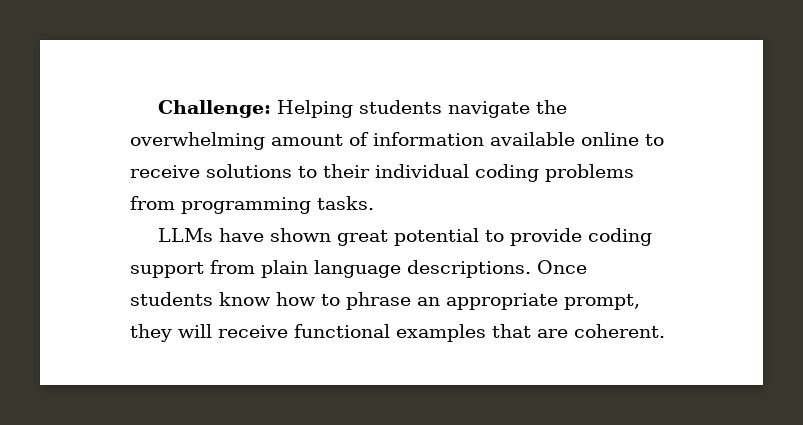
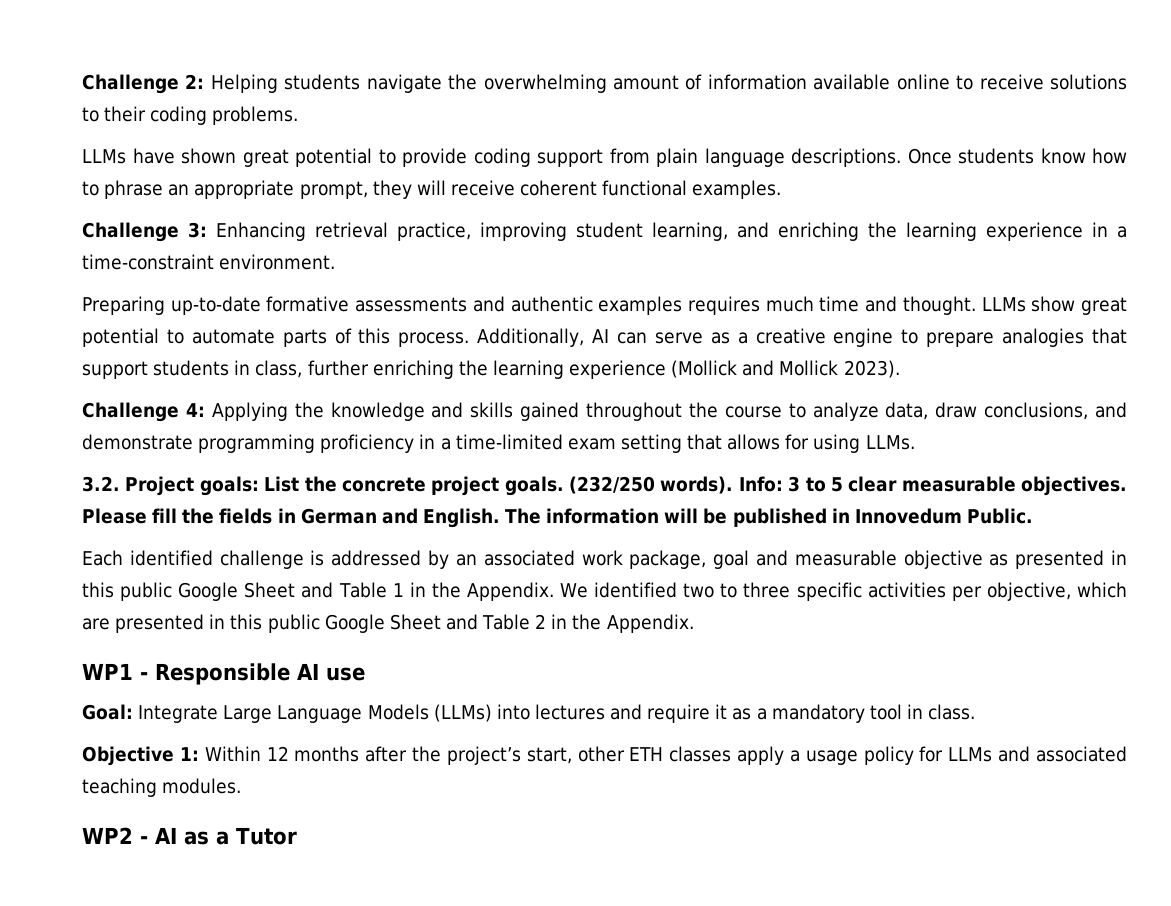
- Challenge: Helping students navigate the overwhelming amount of information available online to receive solutions to their individual coding problems from programming tasks.
+ Challenge 2: Helping students navigate the overwhelming amount of information available online to receive solutions to their coding problems.
- Once students know how to phrase an appropriate prompt, they will receive functional examples that are coherent.
+ Once students know how to phrase an appropriate prompt, they will receive coherent functional examples.
+ Challenge 3: Enhancing retrieval practice, improving student learning, and enriching the learning experience in a time-constraint environment.
+ Preparing up-to-date formative assessments and authentic examples requires much time and thought. LLMs show great potential to automate parts of this process. Additionally, AI can serve as a creative engine to prepare analogies that support students in class, further enriching the learning experience (Mollick and Mollick 2023).
+ Challenge 4: Applying the knowledge and skills gained throughout the course to analyze data, draw conclusions, and demonstrate programming proficiency in a time-limited exam setting that allows for using LLMs.
+ 3.2. Project goals: List the concrete project goals. (232/250 words). Info: 3 to 5 clear measurable objectives. Please fill the fields in German and English. The information will be published in Innovedum Public.
+ Each identified challenge is addressed by an associated work package, goal and measurable objective as presented in this public Google Sheet and Table 1 in the Appendix. We identified two to three specific activities per objective, which are presented in this public Google Sheet and Table 2 in the Appendix.
+ WP1 - Responsible AI use
+ Goal: Integrate Large Language Models (LLMs) into lectures and require it as a mandatory tool in class.
+ Objective 1: Within 12 months after the project’s start, other ETH classes apply a usage policy for LLMs and associated teaching modules.
+ WP2 - AI as a Tutor

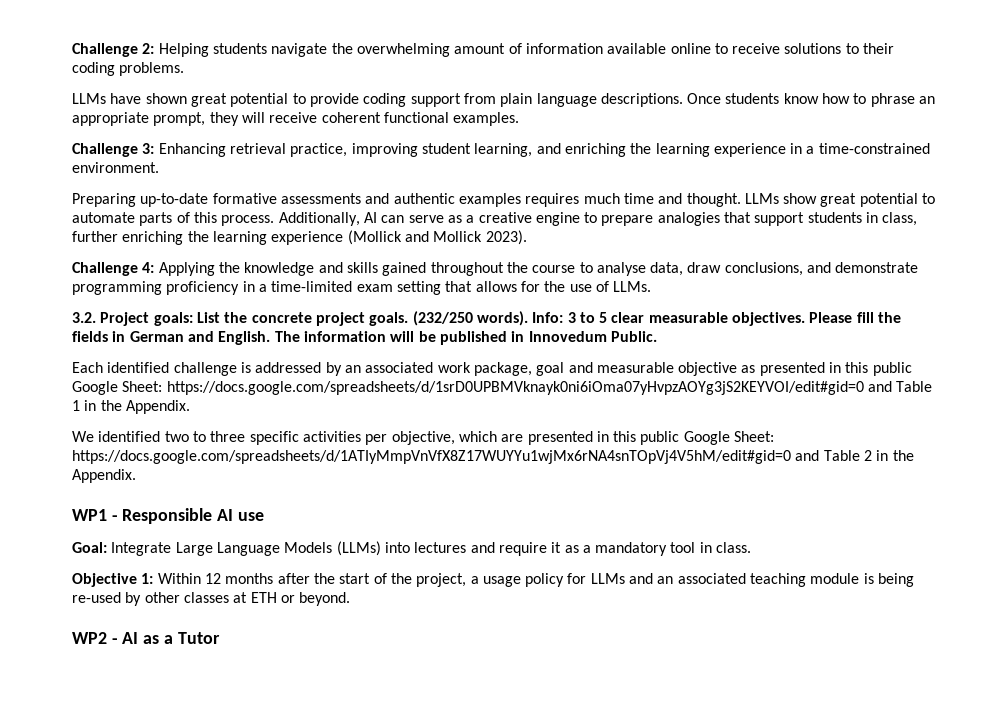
- Challenge 3: Enhancing retrieval practice, improving student learning, and enriching the learning experience in a time-constraint environment.
+ Challenge 3: Enhancing retrieval practice, improving student learning, and enriching the learning experience in a time-constrained environment.
- Challenge 4: Applying the knowledge and skills gained throughout the course to analyze data, draw conclusions, and demonstrate programming proficiency in a time-limited exam setting that allows for using LLMs.
+ Challenge 4: Applying the knowledge and skills gained throughout the course to analyse data, draw conclusions, and demonstrate programming proficiency in a time-limited exam setting that allows for the use of LLMs.
- Each identified challenge is addressed by an associated work package, goal and measurable objective as presented in this public Google Sheet and Table 1 in the Appendix. We identified two to three specific activities per objective, which are presented in this public Google Sheet and Table 2 in the Appendix.
+ Each identified challenge is addressed by an associated work package, goal and measurable objective as presented in this public Google Sheet: https://docs.google.com/spreadsheets/d/1srD0UPBMVknayk0ni6iOma07yHvpzAOYg3jS2KEYVOI/edit#gid=0 and Table 1 in the Appendix.
+ We identified two to three specific activities per objective, which are presented in this public Google Sheet: https://docs.google.com/spreadsheets/d/1ATIyMmpVnVfX8Z17WUYYu1wjMx6rNA4snTOpVj4V5hM/edit#gid=0 and Table 2 in the Appendix.
- Objective 1: Within 12 months after the project’s start, other ETH classes apply a usage policy for LLMs and associated teaching modules.
+ Objective 1: Within 12 months after the start of the project, a usage policy for LLMs and an associated teaching module is being re-used by other classes at ETH or beyond.

